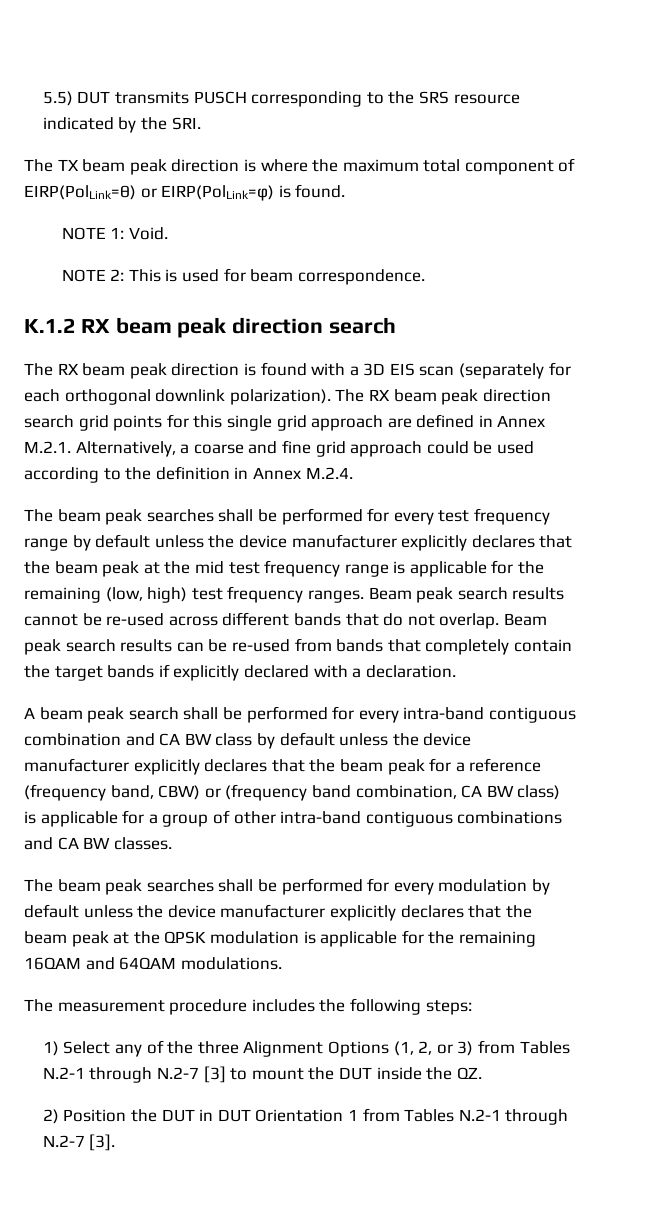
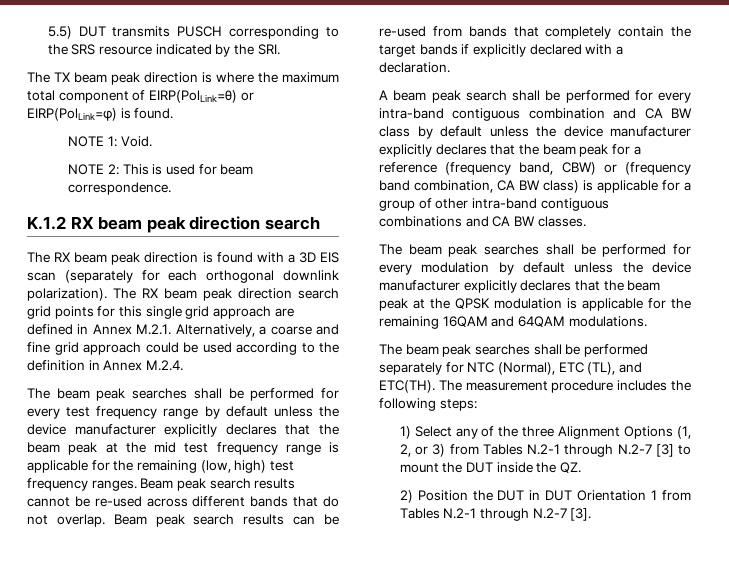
- The measurement procedure includes the following steps:
+ The beam peak searches shall be performed separately for NTC (Normal), ETC (TL), and ETC(TH). The measurement procedure includes the following steps:

